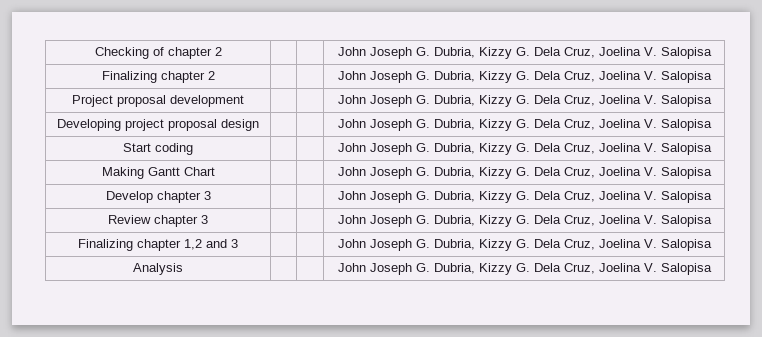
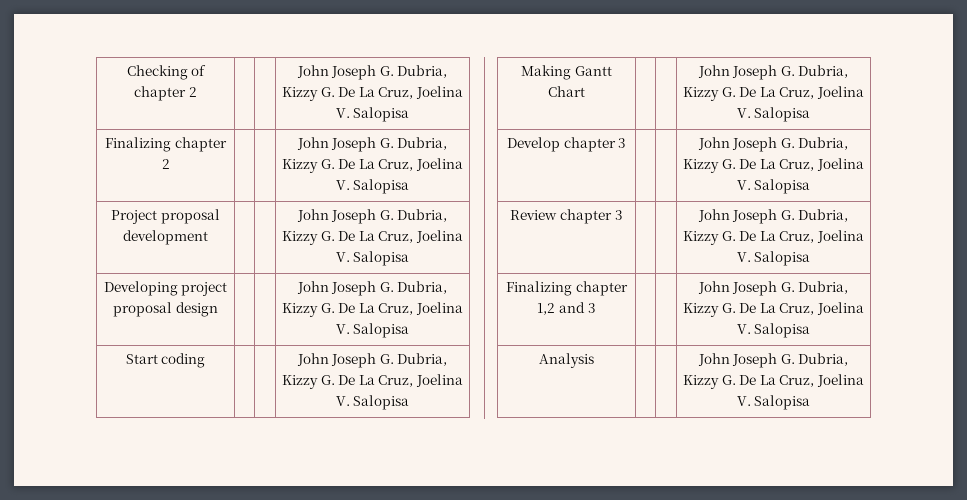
- Checking of chapter 2 | | | John Joseph G. Dubria, Kizzy G. Dela Cruz, Joelina V. Salopisa
+ Checking of chapter 2 | | | John Joseph G. Dubria, Kizzy G. De La Cruz, Joelina V. Salopisa
- Finalizing chapter 2 | | | John Joseph G. Dubria, Kizzy G. Dela Cruz, Joelina V. Salopisa
+ Finalizing chapter 2 | | | John Joseph G. Dubria, Kizzy G. De La Cruz, Joelina V. Salopisa
- Project proposal development | | | John Joseph G. Dubria, Kizzy G. Dela Cruz, Joelina V. Salopisa
+ Project proposal development | | | John Joseph G. Dubria, Kizzy G. De La Cruz, Joelina V. Salopisa
- Developing project proposal design | | | John Joseph G. Dubria, Kizzy G. Dela Cruz, Joelina V. Salopisa
+ Developing project proposal design | | | John Joseph G. Dubria, Kizzy G. De La Cruz, Joelina V. Salopisa
- Start coding | | | John Joseph G. Dubria, Kizzy G. Dela Cruz, Joelina V. Salopisa
+ Start coding | | | John Joseph G. Dubria, Kizzy G. De La Cruz, Joelina V. Salopisa
- Making Gantt Chart | | | John Joseph G. Dubria, Kizzy G. Dela Cruz, Joelina V. Salopisa
+ Making Gantt Chart | | | John Joseph G. Dubria, Kizzy G. De La Cruz, Joelina V. Salopisa
- Develop chapter 3 | | | John Joseph G. Dubria, Kizzy G. Dela Cruz, Joelina V. Salopisa
+ Develop chapter 3 | | | John Joseph G. Dubria, Kizzy G. De La Cruz, Joelina V. Salopisa
- Review chapter 3 | | | John Joseph G. Dubria, Kizzy G. Dela Cruz, Joelina V. Salopisa
+ Review chapter 3 | | | John Joseph G. Dubria, Kizzy G. De La Cruz, Joelina V. Salopisa
- Finalizing chapter 1,2 and 3 | | | John Joseph G. Dubria, Kizzy G. Dela Cruz, Joelina V. Salopisa
+ Finalizing chapter 1,2 and 3 | | | John Joseph G. Dubria, Kizzy G. De La Cruz, Joelina V. Salopisa
- Analysis | | | John Joseph G. Dubria, Kizzy G. Dela Cruz, Joelina V. Salopisa
+ Analysis | | | John Joseph G. Dubria, Kizzy G. De La Cruz, Joelina V. Salopisa

